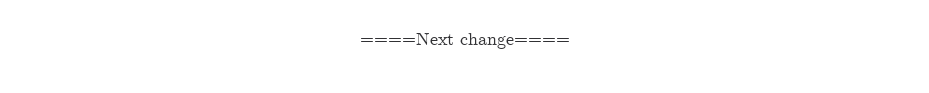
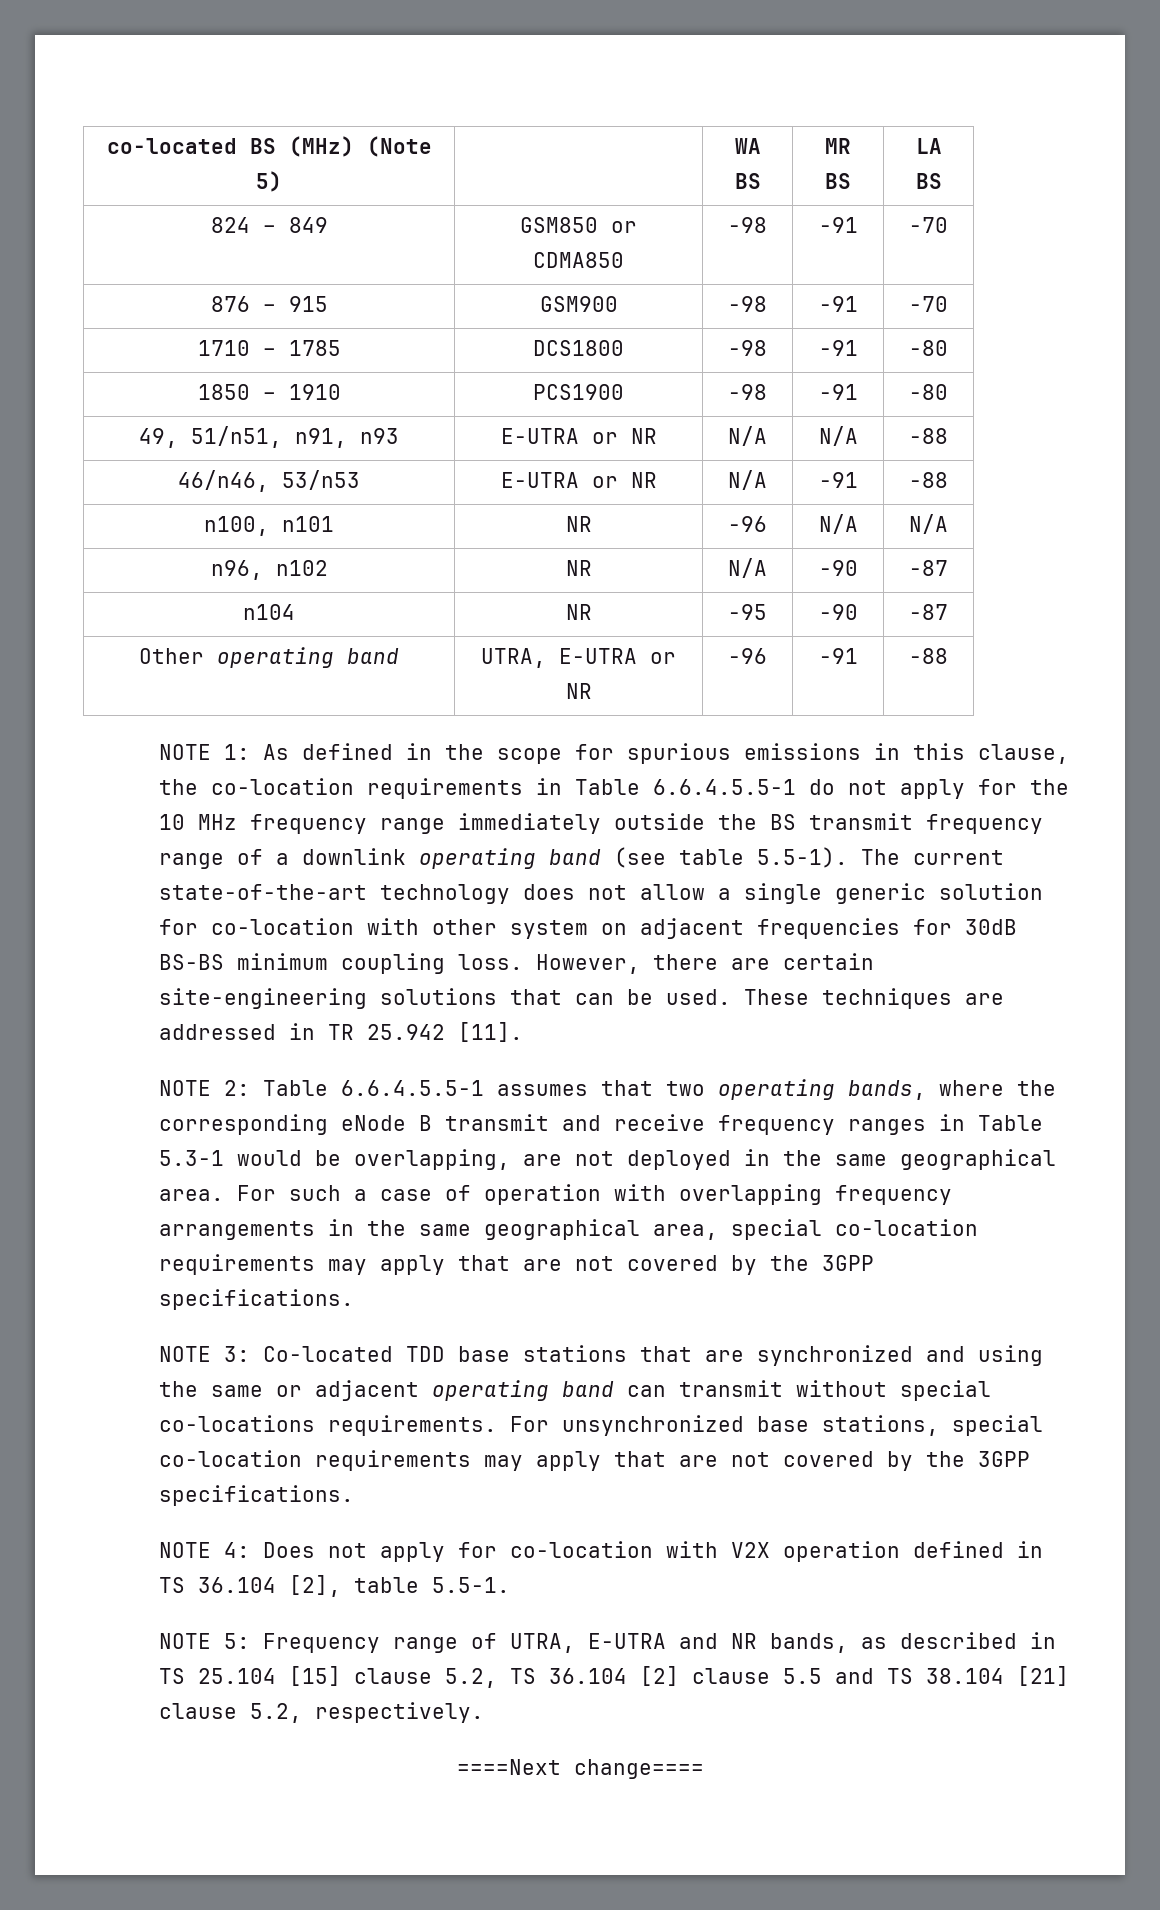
+ co-located BS (MHz) (Note 5) | | WA BS | MR BS | LA BS
+ 824 – 849 | GSM850 or CDMA850 | -98 | -91 | -70
+ 876 – 915 | GSM900 | -98 | -91 | -70
+ 1710 – 1785 | DCS1800 | -98 | -91 | -80
+ 1850 – 1910 | PCS1900 | -98 | -91 | -80
+ 49, 51/n51, n91, n93 | E-UTRA or NR | N/A | N/A | -88
+ 46/n46, 53/n53 | E-UTRA or NR | N/A | -91 | -88
+ n100, n101 | NR | -96 | N/A | N/A
+ n96, n102 | NR | N/A | -90 | -87
+ n104 | NR | -95 | -90 | -87
+ Other operating band | UTRA, E-UTRA or NR | -96 | -91 | -88
+ NOTE 1: As defined in the scope for spurious emissions in this clause, the co-location requirements in Table 6.6.4.5.5-1 do not apply for the 10 MHz frequency range immediately outside the BS transmit frequency range of a downlink operating band (see table 5.5-1). The current state-of-the-art technology does not allow a single generic solution for co-location with other system on adjacent frequencies for 30dB BS-BS minimum coupling loss. However, there are certain site-engineering solutions that can be used. These techniques are addressed in TR 25.942 [11].
+ NOTE 2: Table 6.6.4.5.5-1 assumes that two operating bands, where the corresponding eNode B transmit and receive frequency ranges in Table 5.3-1 would be overlapping, are not deployed in the same geographical area. For such a case of operation with overlapping frequency arrangements in the same geographical area, special co-location requirements may apply that are not covered by the 3GPP specifications.
+ NOTE 3: Co-located TDD base stations that are synchronized and using the same or adjacent operating band can transmit without special co-locations requirements. For unsynchronized base stations, special co-location requirements may apply that are not covered by the 3GPP specifications.
+ NOTE 4: Does not apply for co-location with V2X operation defined in TS 36.104 [2], table 5.5-1.
+ NOTE 5: Frequency range of UTRA, E-UTRA and NR bands, as described in TS 25.104 [15] clause 5.2, TS 36.104 [2] clause 5.5 and TS 38.104 [21] clause 5.2, respectively.

